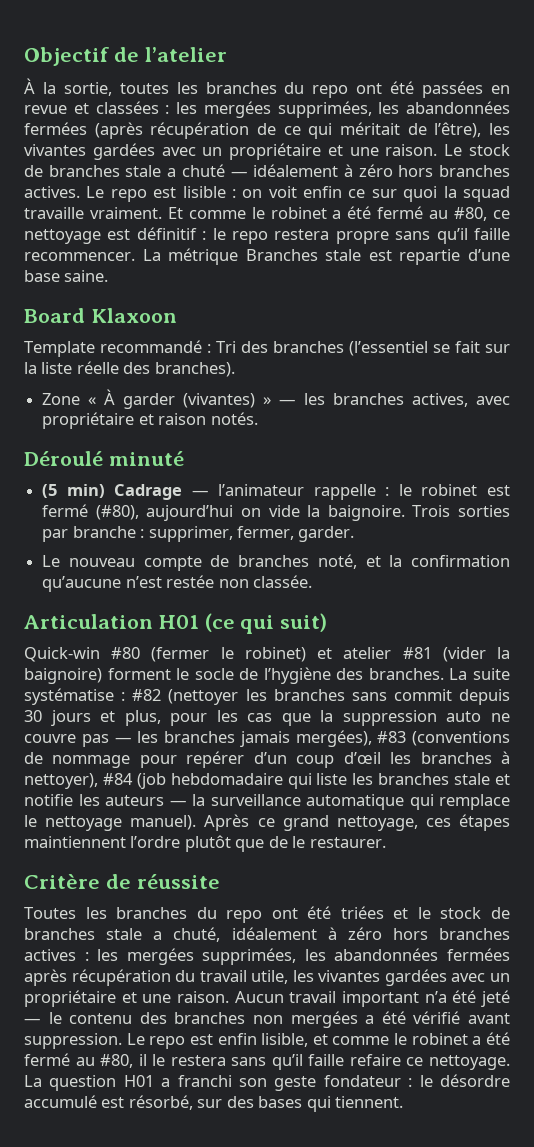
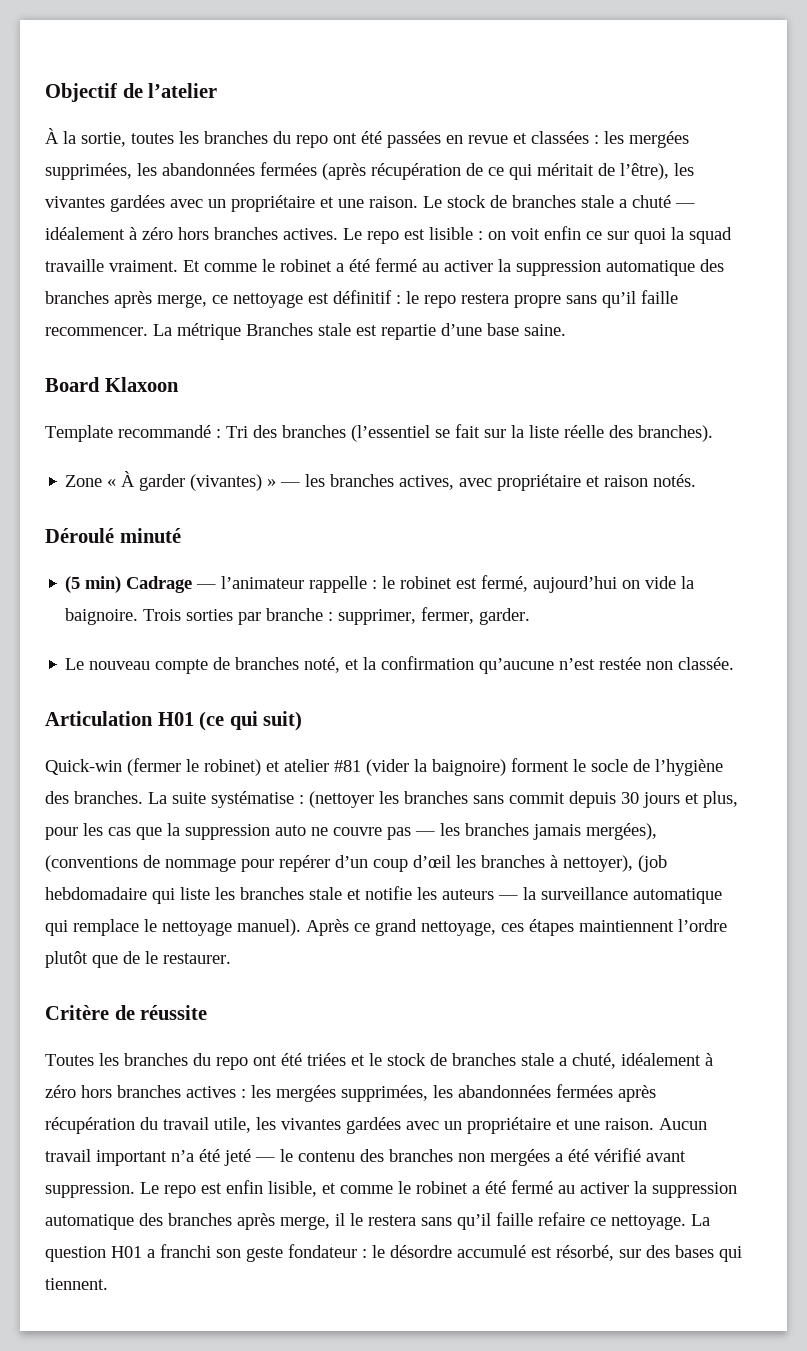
- Et comme le robinet a été fermé au #80, ce nettoyage est définitif : le repo restera propre sans qu’il faille recommencer.
+ Et comme le robinet a été fermé au activer la suppression automatique des branches après merge, ce nettoyage est définitif : le repo restera propre sans qu’il faille recommencer.
- (5 min) Cadrage — l’animateur rappelle : le robinet est fermé (#80), aujourd’hui on vide la baignoire.
+ (5 min) Cadrage — l’animateur rappelle : le robinet est fermé, aujourd’hui on vide la baignoire.
- Quick-win #80 (fermer le robinet) et atelier #81 (vider la baignoire) forment le socle de l’hygiène des branches.
+ Quick-win (fermer le robinet) et atelier #81 (vider la baignoire) forment le socle de l’hygiène des branches.
- #82 (nettoyer les branches sans commit depuis 30 jours et plus, pour les cas que la suppression auto ne couvre pas — les branches jamais mergées), #83 (conventions de nommage pour repérer d’un coup d’œil les branches à nettoyer), #84 (job hebdomadaire qui liste les branches stale et notifie les auteurs — la surveillance automatique qui remplace le nettoyage manuel).
+ (nettoyer les branches sans commit depuis 30 jours et plus, pour les cas que la suppression auto ne couvre pas — les branches jamais mergées), (conventions de nommage pour repérer d’un coup d’œil les branches à nettoyer), (job hebdomadaire qui liste les branches stale et notifie les auteurs — la surveillance automatique qui remplace le nettoyage manuel).
- Le repo est enfin lisible, et comme le robinet a été fermé au #80, il le restera sans qu’il faille refaire ce nettoyage.
+ Le repo est enfin lisible, et comme le robinet a été fermé au activer la suppression automatique des branches après merge, il le restera sans qu’il faille refaire ce nettoyage.

